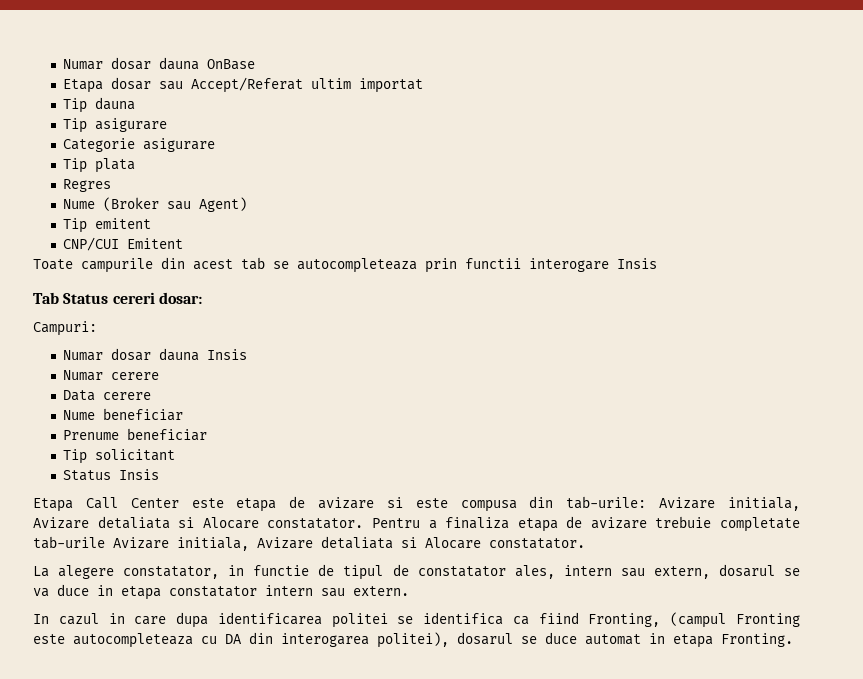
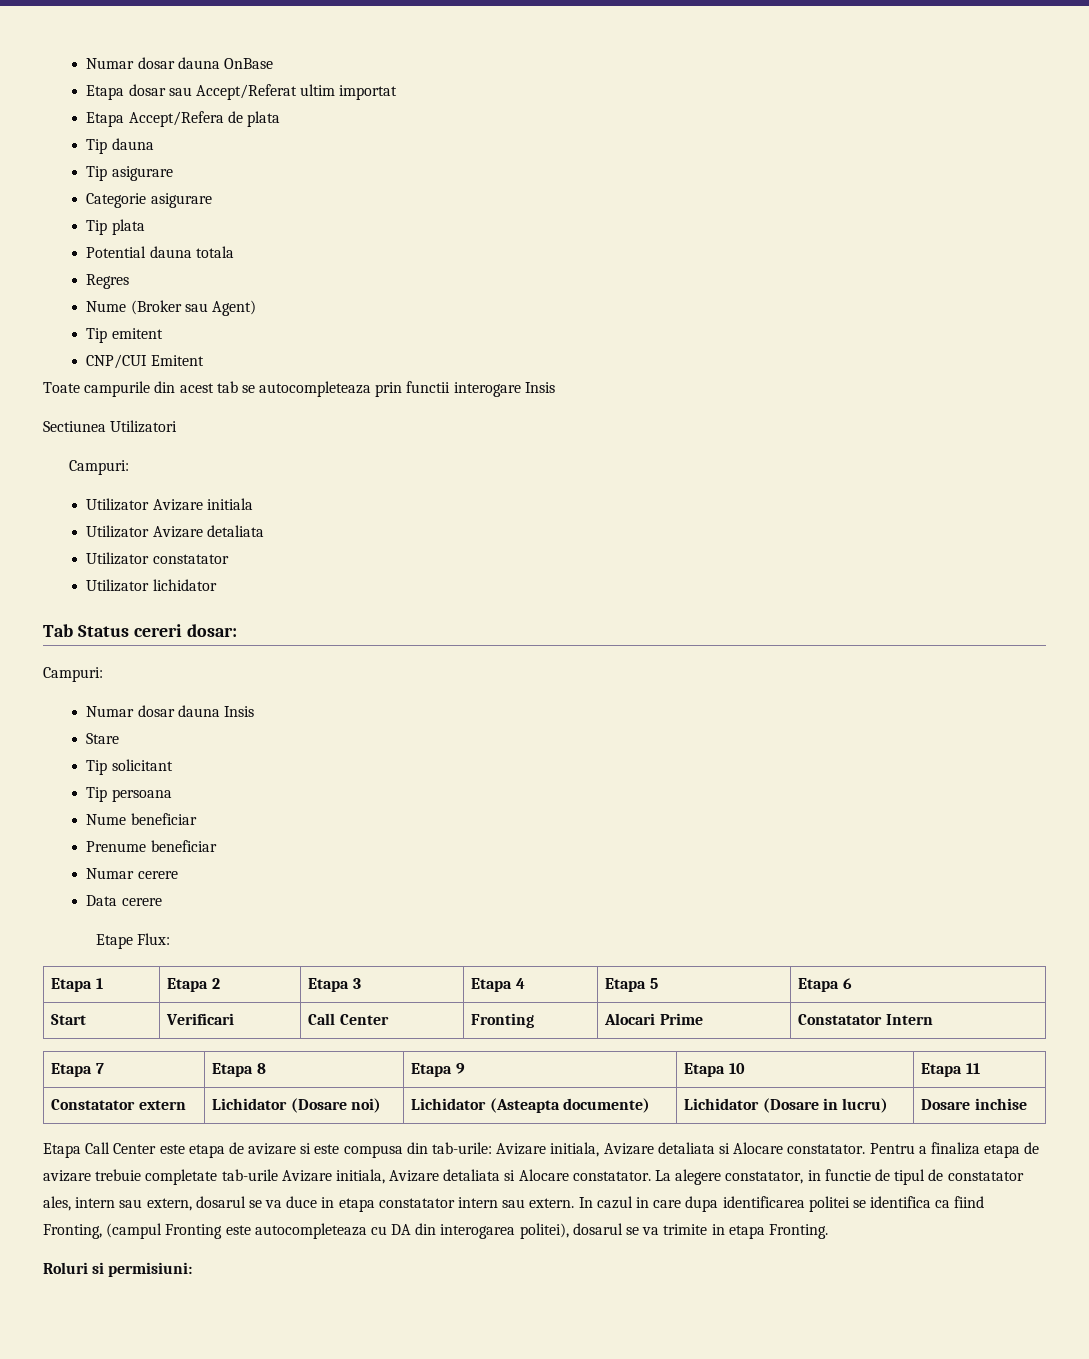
+ Etapa Accept/Refera de plata
+ Potential dauna totala
+ Sectiunea Utilizatori
+ Campuri:
+ Utilizator Avizare initiala
+ Utilizator Avizare detaliata
+ Utilizator constatator
+ Utilizator lichidator
- Numar cerere
- Data cerere
+ Stare
+ Tip solicitant
+ Tip persoana
- Tip solicitant
- Status Insis
+ Numar cerere
+ Data cerere
+ Etape Flux:
+ Etapa 1 | Etapa 2 | Etapa 3 | Etapa 4 | Etapa 5 | Etapa 6
+ Start | Verificari | Call Center | Fronting | Alocari Prime | Constatator Intern
+ Etapa 7 | Etapa 8 | Etapa 9 | Etapa 10 | Etapa 11
+ Constatator extern | Lichidator (Dosare noi) | Lichidator (Asteapta documente) | Lichidator (Dosare in lucru) | Dosare inchise
- Pentru a finaliza etapa de avizare trebuie completate tab-urile Avizare initiala, Avizare detaliata si Alocare constatator.
- La alegere constatator, in functie de tipul de constatator ales, intern sau extern, dosarul se va duce in etapa constatator intern sau extern.
- In cazul in care dupa identificarea politei se identifica ca fiind Fronting, (campul Fronting este autocompleteaza cu DA din interogarea politei), dosarul se duce automat in etapa Fronting.
+ Pentru a finaliza etapa de avizare trebuie completate tab-urile Avizare initiala, Avizare detaliata si Alocare constatator. La alegere constatator, in functie de tipul de constatator ales, intern sau extern, dosarul se va duce in etapa constatator intern sau extern. In cazul in care dupa identificarea politei se identifica ca fiind Fronting, (campul Fronting este autocompleteaza cu DA din interogarea politei), dosarul se va trimite in etapa Fronting.
+ Roluri si permisiuni:

